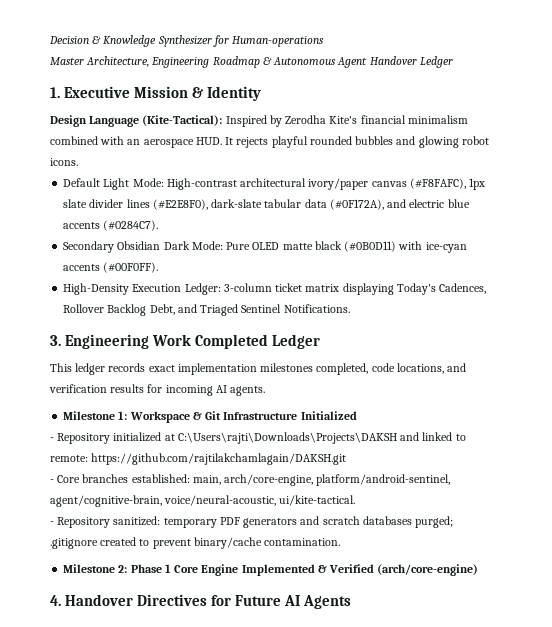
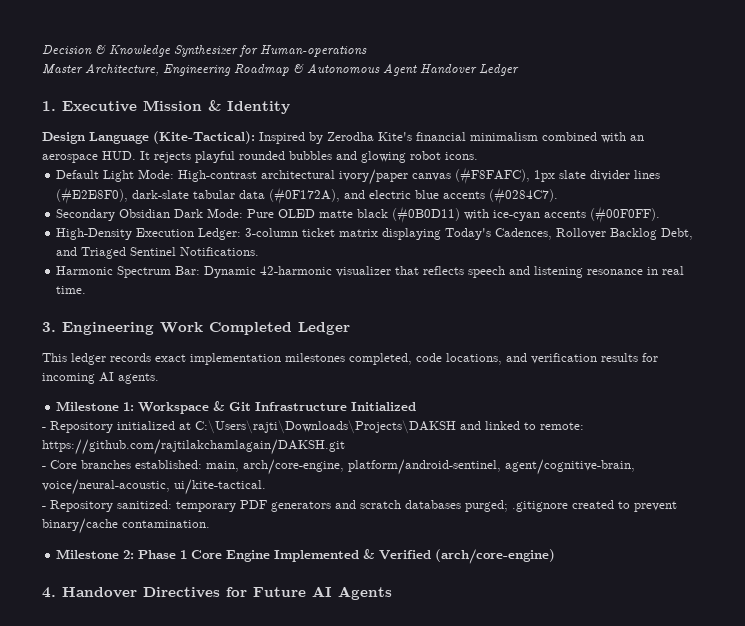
+ Harmonic Spectrum Bar: Dynamic 42-harmonic visualizer that reflects speech and listening resonance in real time.

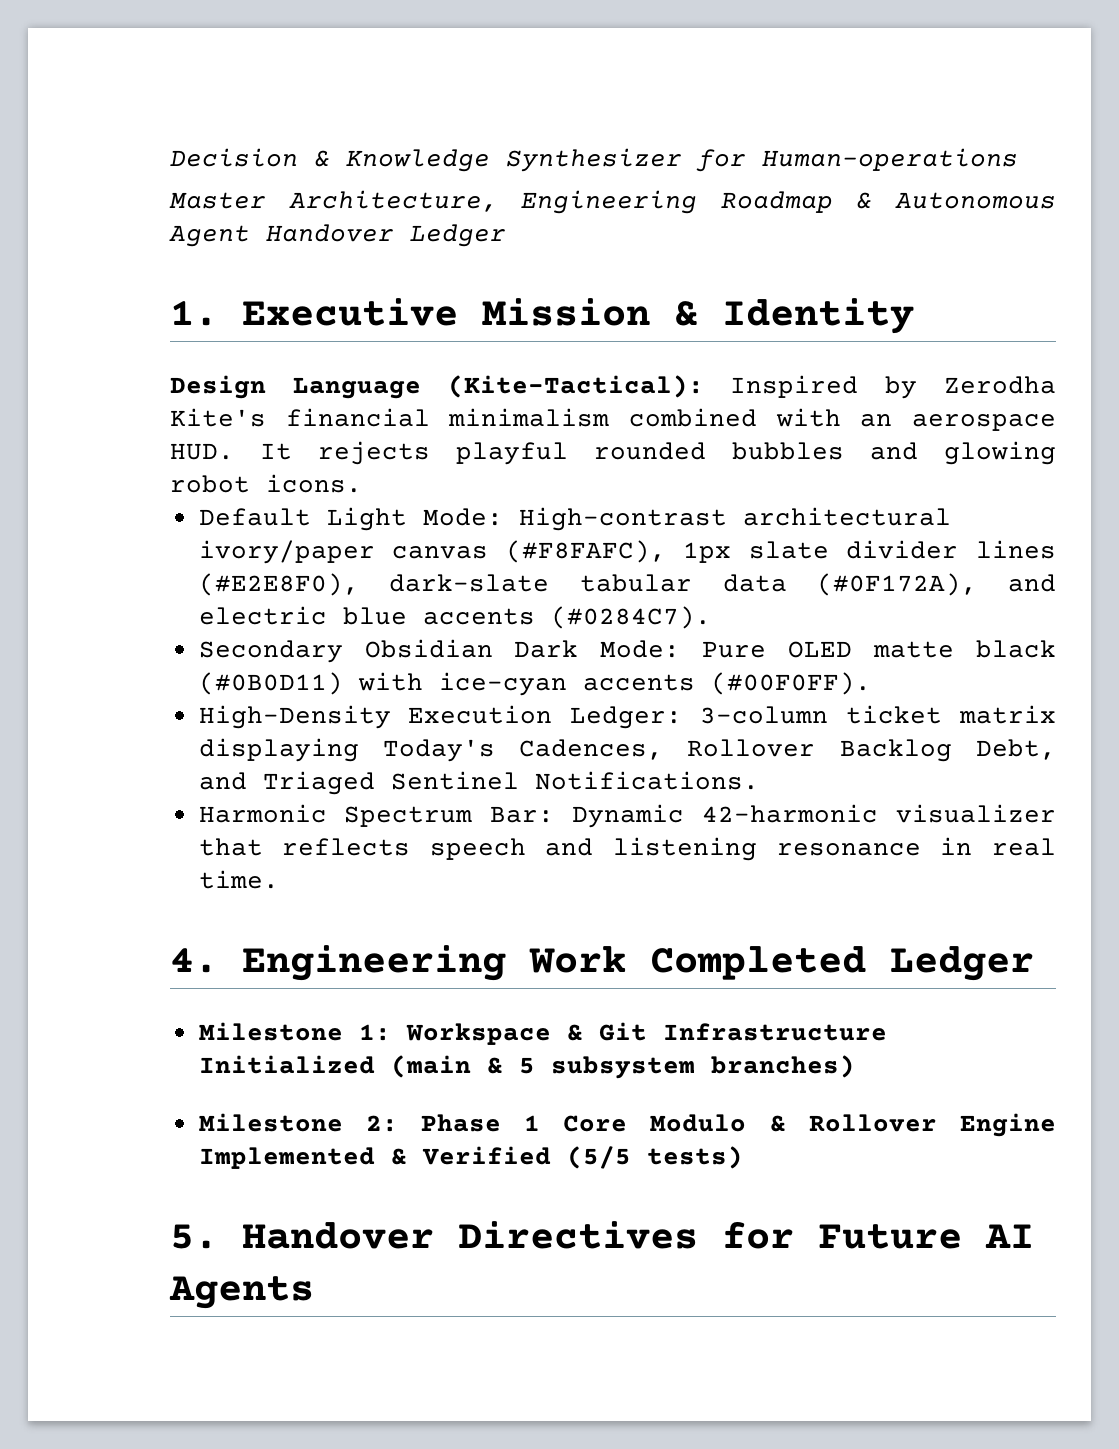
- 3. Engineering Work Completed Ledger
+ 4. Engineering Work Completed Ledger
- This ledger records exact implementation milestones completed, code locations, and verification results for incoming AI agents.
- Milestone 1: Workspace & Git Infrastructure Initialized
- - Repository initialized at C:\Users\rajti\Downloads\Projects\DAKSH and linked to remote: https://github.com/rajtilakchamlagain/DAKSH.git
- - Core branches established: main, arch/core-engine, platform/android-sentinel, agent/cognitive-brain, voice/neural-acoustic, ui/kite-tactical.
- - Repository sanitized: temporary PDF generators and scratch databases purged; .gitignore created to prevent binary/cache contamination.
+ Milestone 1: Workspace & Git Infrastructure Initialized (main & 5 subsystem branches)
- Milestone 2: Phase 1 Core Engine Implemented & Verified (arch/core-engine)
- 4. Handover Directives for Future AI Agents
+ Milestone 2: Phase 1 Core Modulo & Rollover Engine Implemented & Verified (5/5 tests)
+ 5. Handover Directives for Future AI Agents

